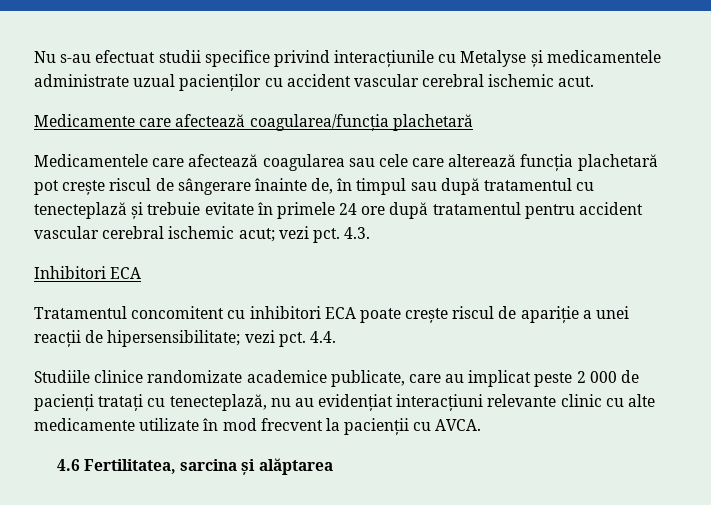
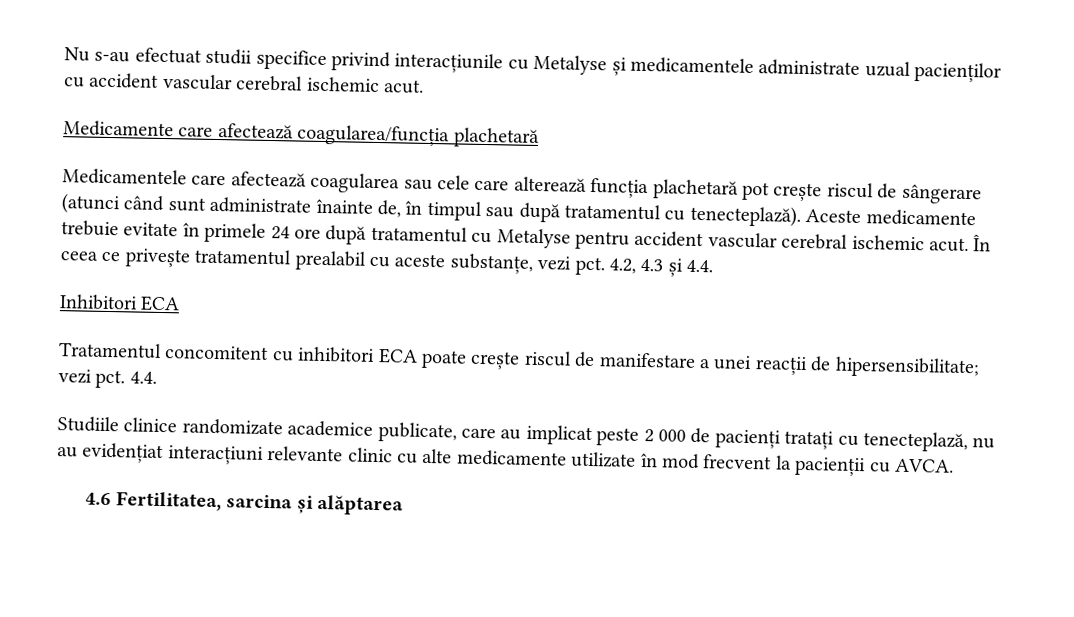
- Medicamentele care afectează coagularea sau cele care alterează funcția plachetară pot crește riscul de sângerare înainte de, în timpul sau după tratamentul cu tenecteplază și trebuie evitate în primele 24 ore după tratamentul pentru accident vascular cerebral ischemic acut; vezi pct. 4.3.
+ Medicamentele care afectează coagularea sau cele care alterează funcția plachetară pot crește riscul de sângerare (atunci când sunt administrate înainte de, în timpul sau după tratamentul cu tenecteplază). Aceste medicamente trebuie evitate în primele 24 ore după tratamentul cu Metalyse pentru accident vascular cerebral ischemic acut. În ceea ce privește tratamentul prealabil cu aceste substanțe, vezi pct. 4.2, 4.3 și 4.4.
- Tratamentul concomitent cu inhibitori ECA poate crește riscul de apariție a unei reacții de hipersensibilitate; vezi pct.
+ Tratamentul concomitent cu inhibitori ECA poate crește riscul de manifestare a unei reacții de hipersensibilitate; vezi pct.

